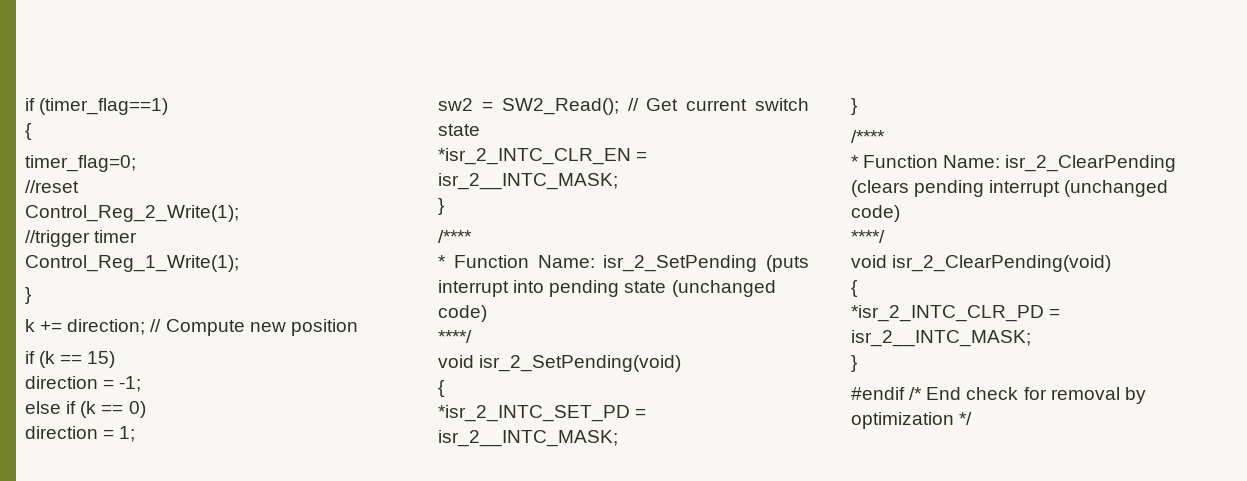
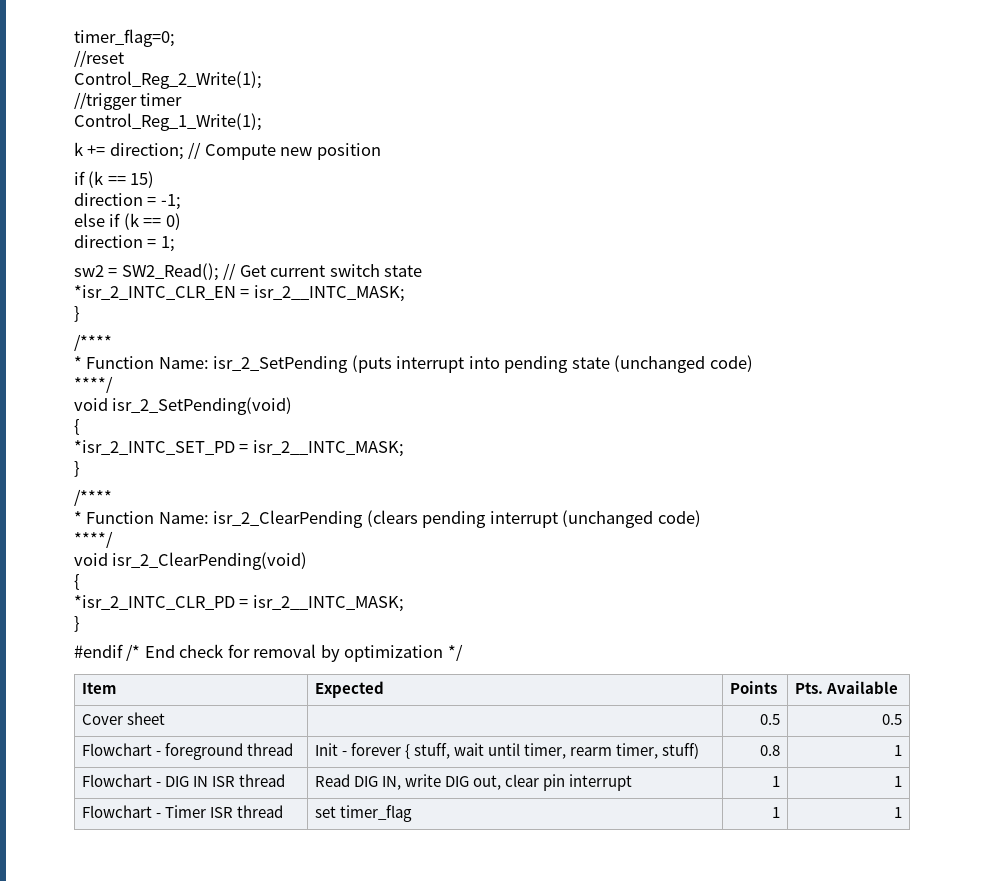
- if (timer_flag==1)
- {
  Control_Reg_1_Write(1);
- }
+ Item | Expected | Points | Pts. Available
+ Cover sheet | | 0.5 | 0.5
+ Flowchart - foreground thread | Init - forever { stuff, wait until timer, rearm timer, stuff) | 0.8 | 1
+ Flowchart - DIG IN ISR thread | Read DIG IN, write DIG out, clear pin interrupt | 1 | 1
+ Flowchart - Timer ISR thread | set timer_flag | 1 | 1

